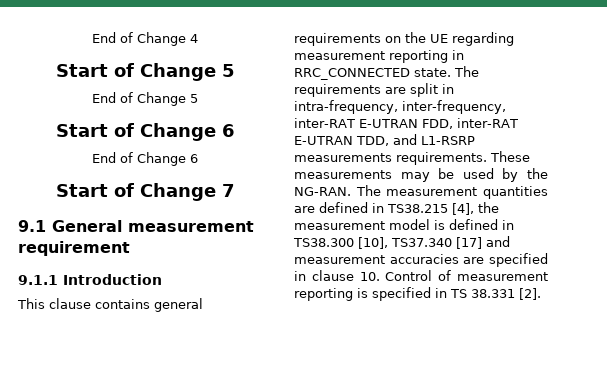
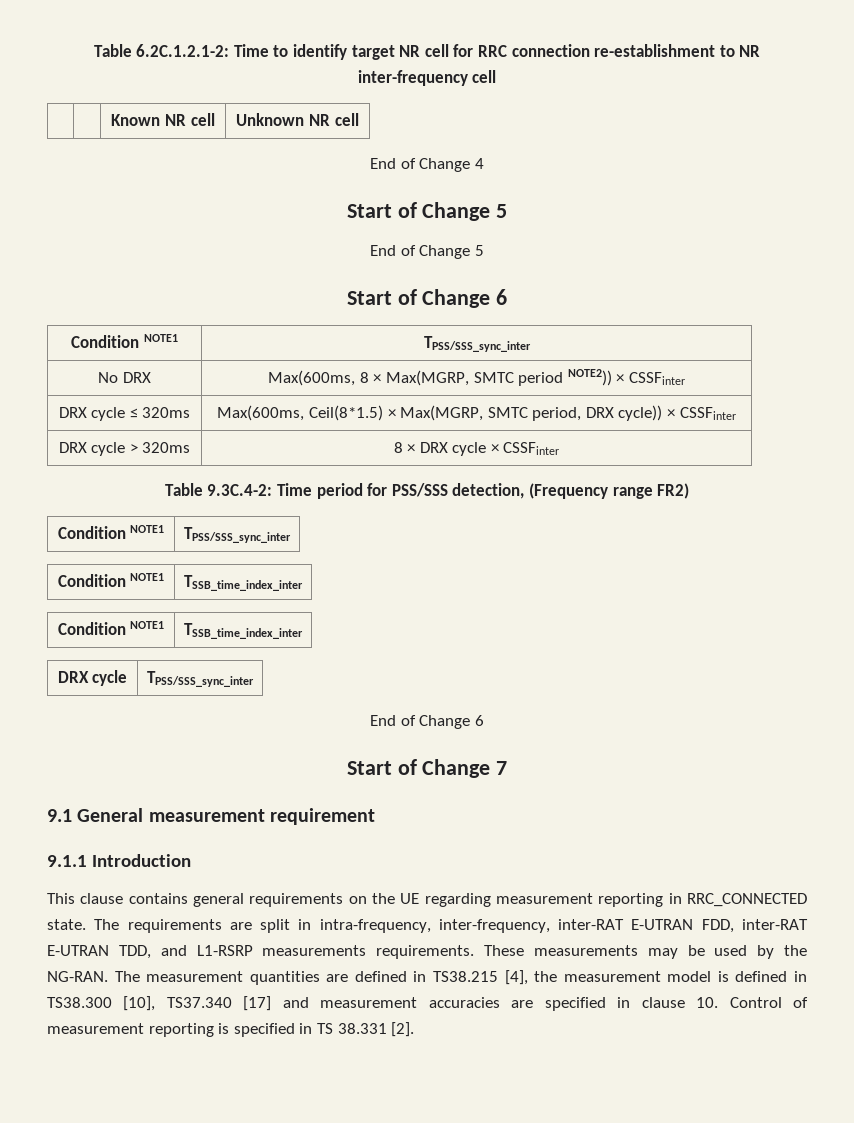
+ Table 6.2C.1.2.1-2: Time to identify target NR cell for RRC connection re-establishment to NR inter-frequency cell
+ | | Known NR cell | Unknown NR cell
  Start of Change 6
+ Condition NOTE1 | TPSS/SSS_sync_inter
+ No DRX | Max(600ms, 8 × Max(MGRP, SMTC period NOTE2)) × CSSFinter
+ DRX cycle ≤ 320ms | Max(600ms, Ceil(8*1.5) × Max(MGRP, SMTC period, DRX cycle)) × CSSFinter
+ DRX cycle > 320ms | 8 × DRX cycle × CSSFinter
+ Table 9.3C.4-2: Time period for PSS/SSS detection, (Frequency range FR2)
+ Condition NOTE1 | TPSS/SSS_sync_inter
+ Condition NOTE1 | TSSB_time_index_inter
+ Condition NOTE1 | TSSB_time_index_inter
+ DRX cycle | TPSS/SSS_sync_inter

